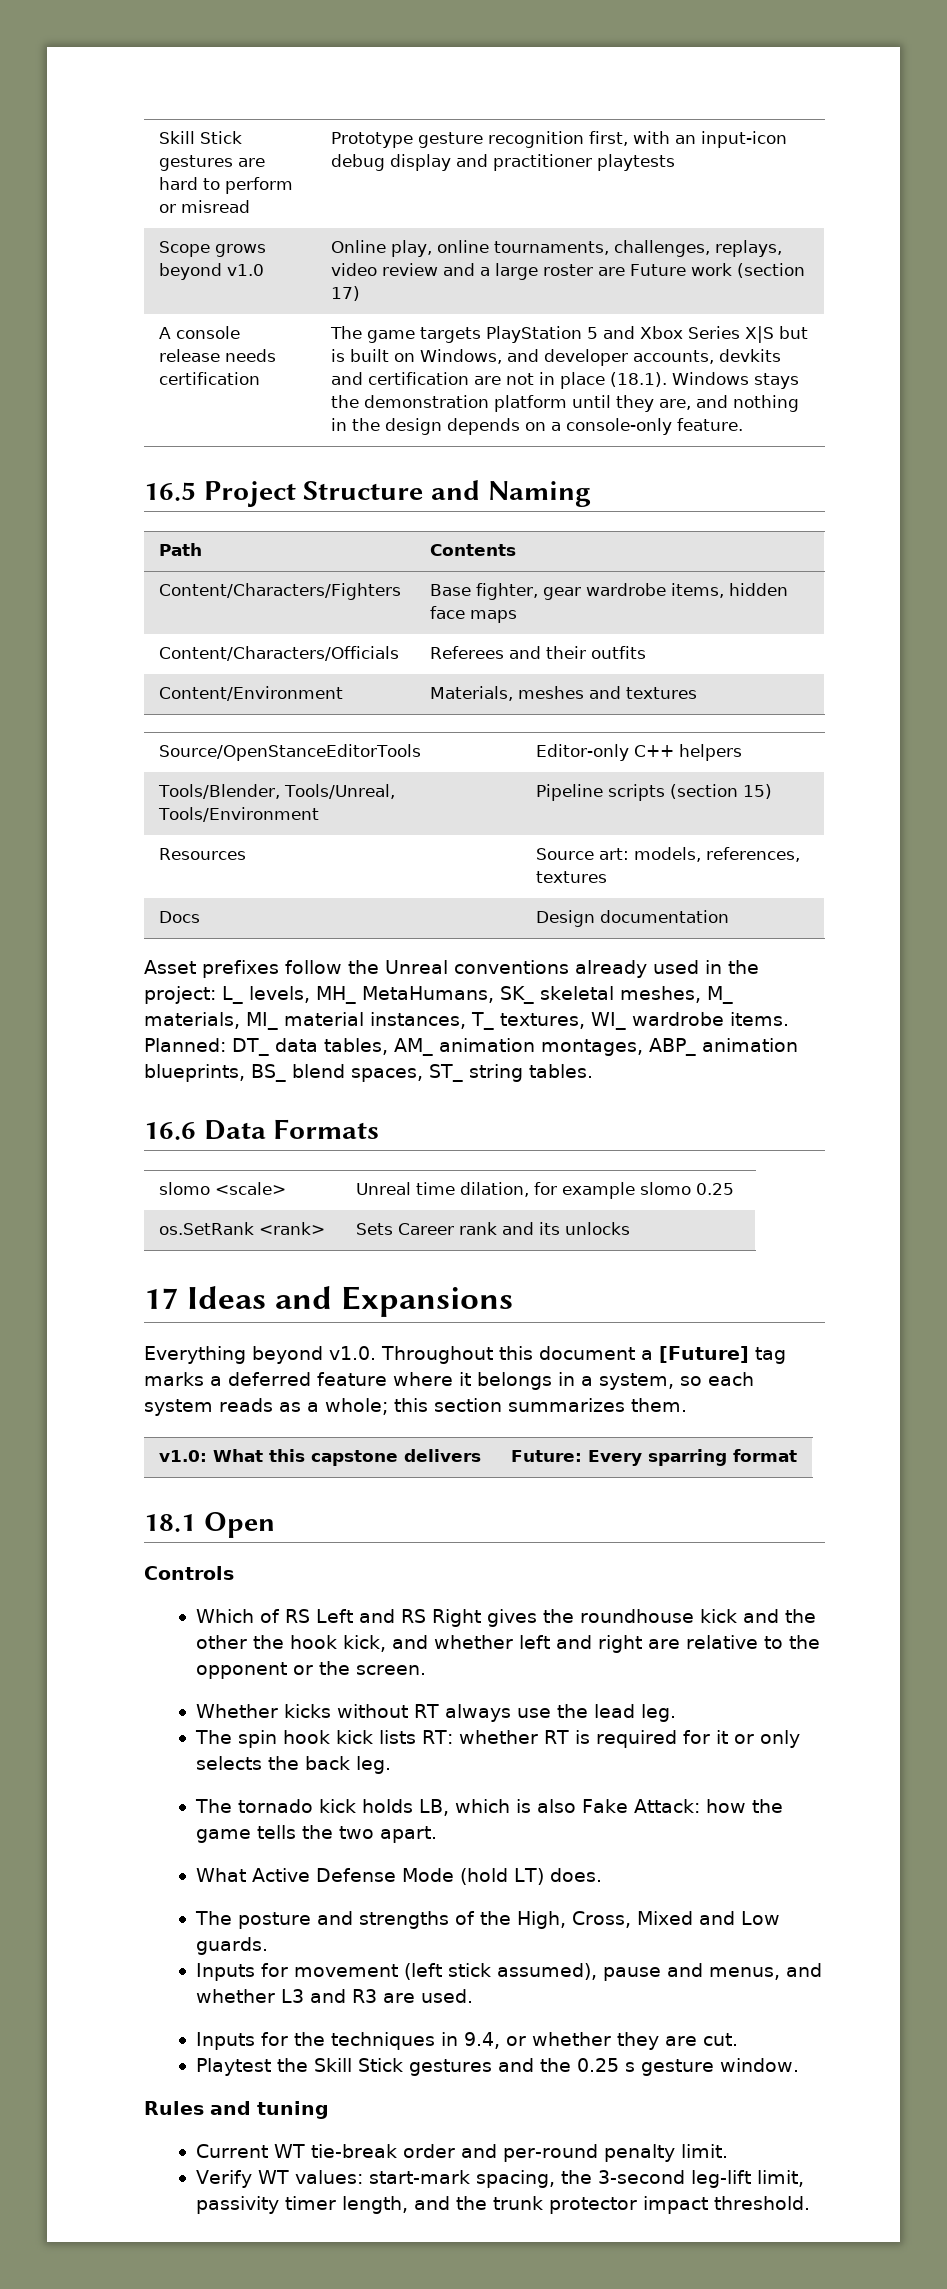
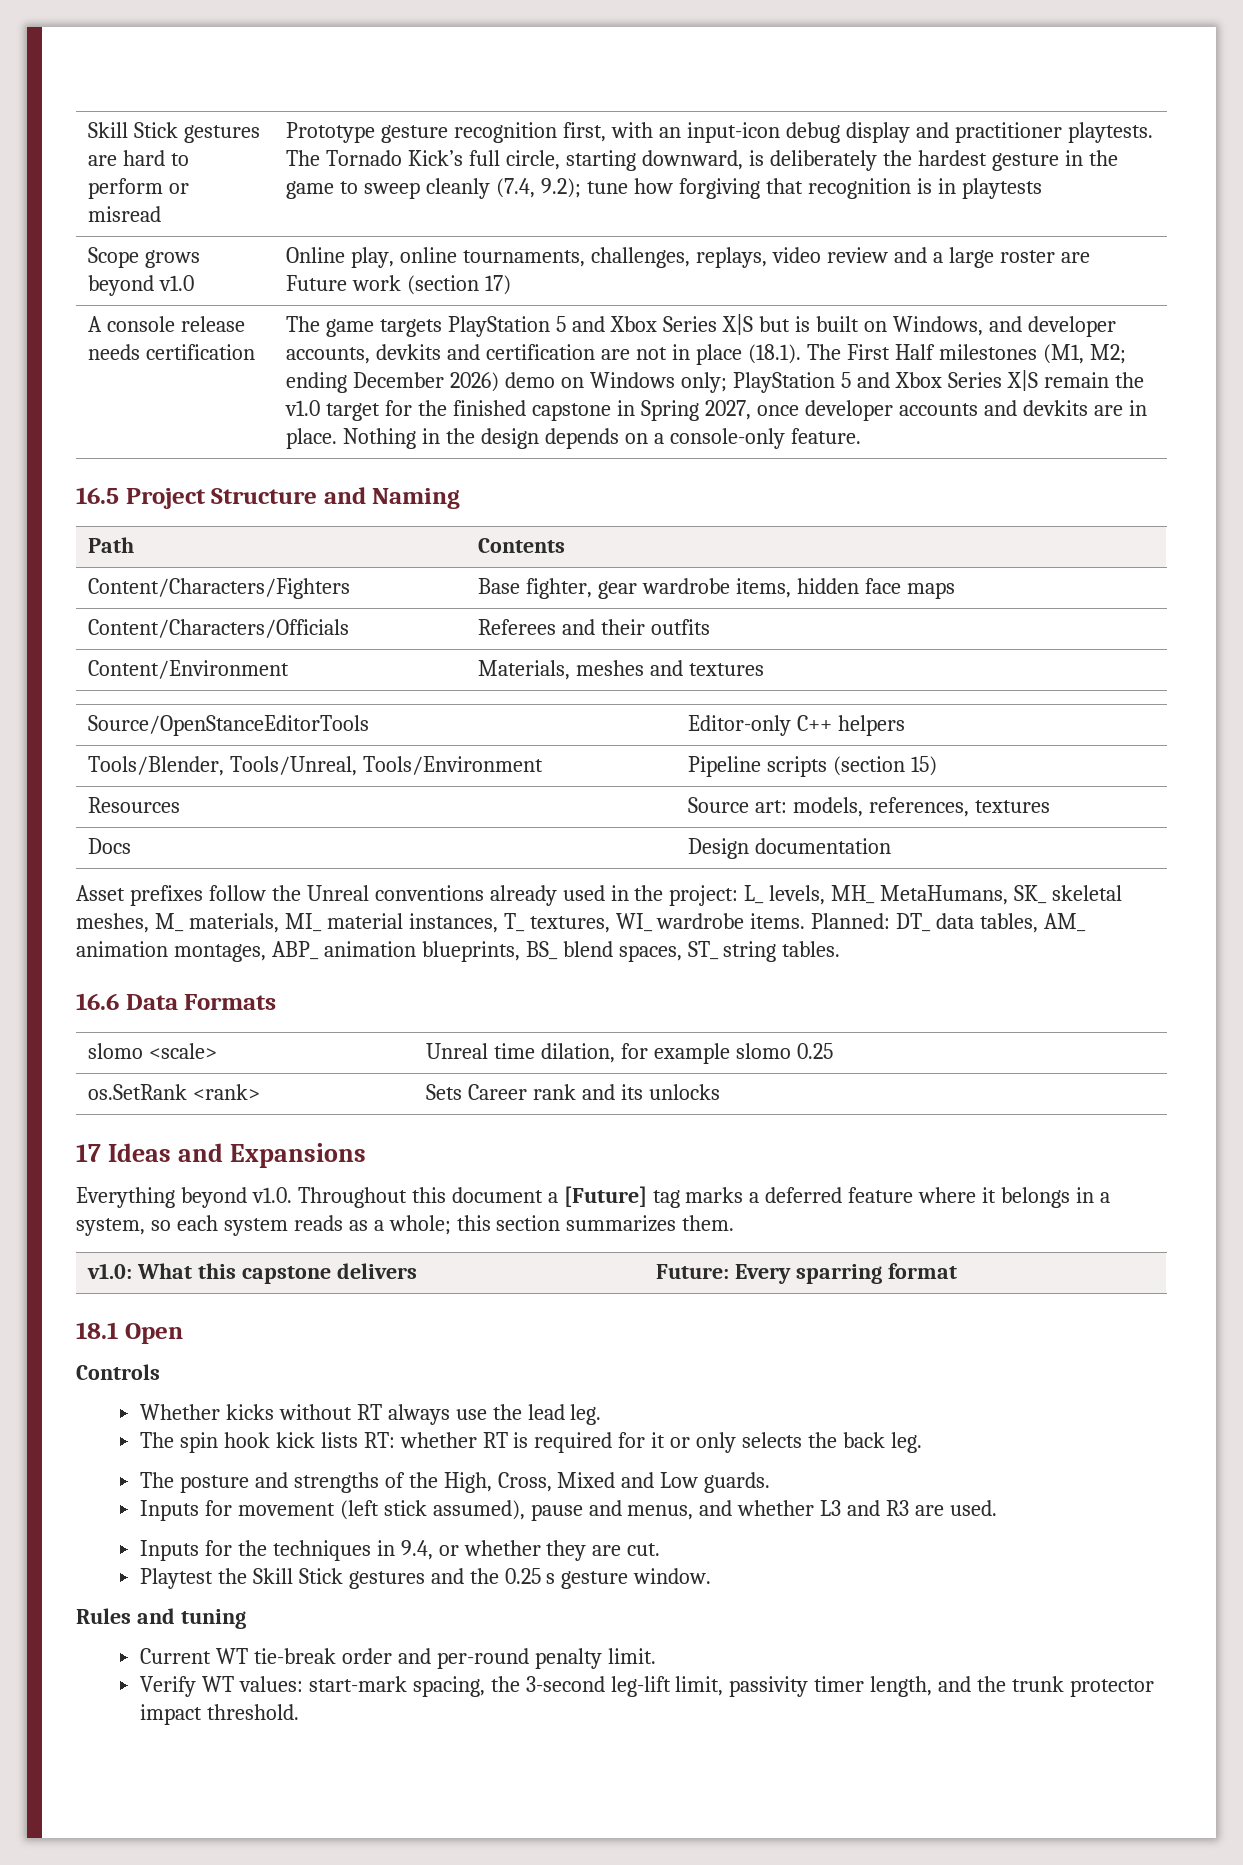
- Prototype gesture recognition first, with an input-icon debug display and practitioner playtests
+ Prototype gesture recognition first, with an input-icon debug display and practitioner playtests. The Tornado Kick’s full circle, starting downward, is deliberately the hardest gesture in the game to sweep cleanly (7.4, 9.2); tune how forgiving that recognition is in playtests
- The game targets PlayStation 5 and Xbox Series X|S but is built on Windows, and developer accounts, devkits and certification are not in place (18.1). Windows stays the demonstration platform until they are, and nothing in the design depends on a console-only feature.
+ The game targets PlayStation 5 and Xbox Series X|S but is built on Windows, and developer accounts, devkits and certification are not in place (18.1). The First Half milestones (M1, M2; ending December 2026) demo on Windows only; PlayStation 5 and Xbox Series X|S remain the v1.0 target for the finished capstone in Spring 2027, once developer accounts and devkits are in place. Nothing in the design depends on a console-only feature.
- Which of RS Left and RS Right gives the roundhouse kick and the other the hook kick, and whether left and right are relative to the opponent or the screen.
- The tornado kick holds LB, which is also Fake Attack: how the game tells the two apart.
- What Active Defense Mode (hold LT) does.

